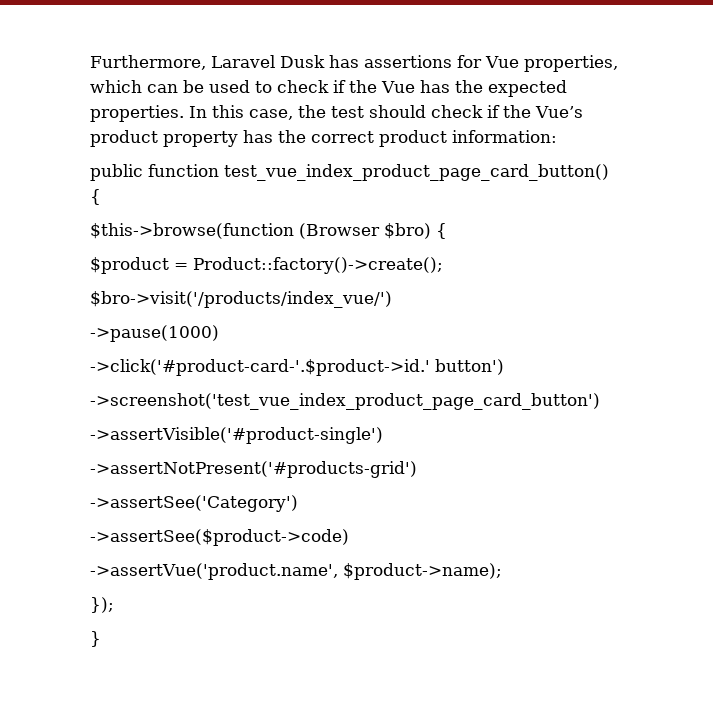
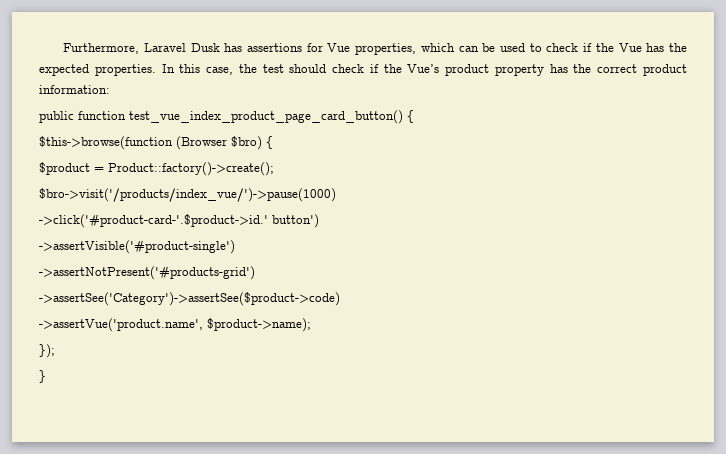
- $bro->visit('/products/index_vue/')
- ->pause(1000)
+ $bro->visit('/products/index_vue/')->pause(1000)
- ->screenshot('test_vue_index_product_page_card_button')
- ->assertSee('Category')
- ->assertSee($product->code)
+ ->assertSee('Category')->assertSee($product->code)

